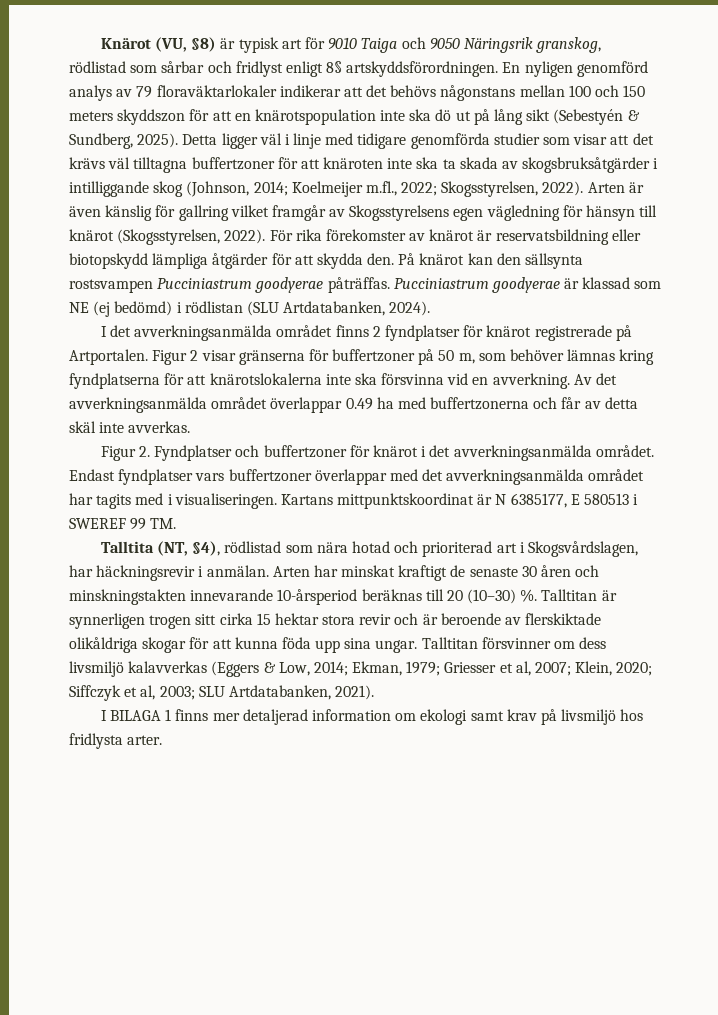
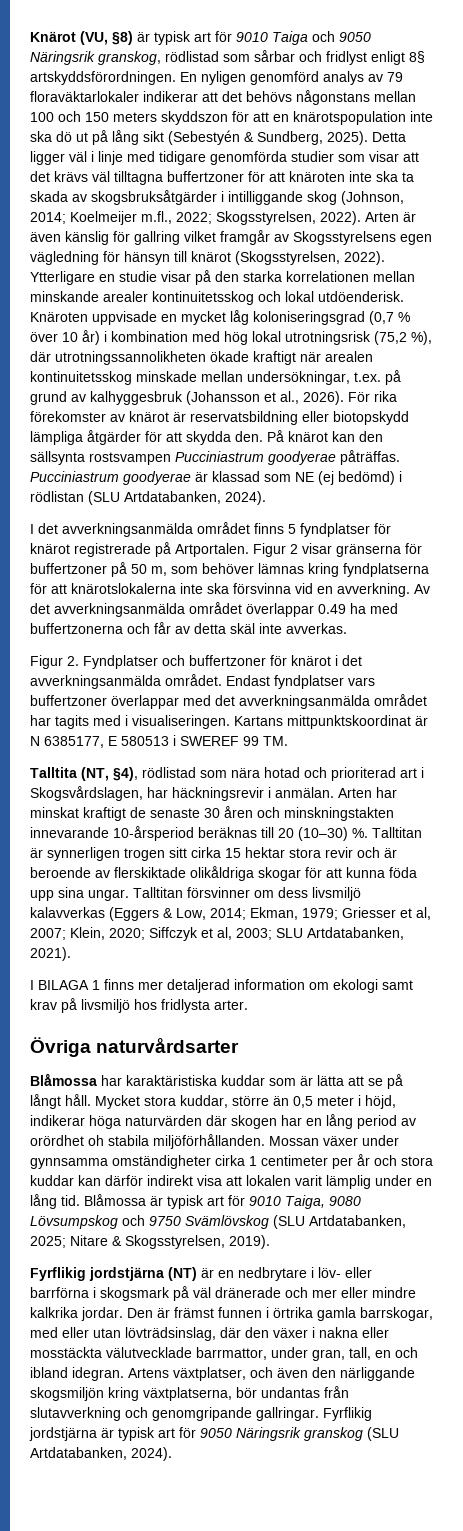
+ Ytterligare en studie visar på den starka korrelationen mellan minskande arealer kontinuitetsskog och lokal utdöenderisk. Knäroten uppvisade en mycket låg koloniseringsgrad (0,7 % över 10 år) i kombination med hög lokal utrotningsrisk (75,2 %), där utrotningssannolikheten ökade kraftigt när arealen kontinuitetsskog minskade mellan undersökningar, t.ex. på grund av kalhyggesbruk (Johansson et al., 2026).
- I det avverkningsanmälda området finns 2 fyndplatser för knärot registrerade på Artportalen.
+ I det avverkningsanmälda området finns 5 fyndplatser för knärot registrerade på Artportalen.
+ Övriga naturvårdsarter
+ Blåmossa har karaktäristiska kuddar som är lätta att se på långt håll. Mycket stora kuddar, större än 0,5 meter i höjd, indikerar höga naturvärden där skogen har en lång period av orördhet oh stabila miljöförhållanden. Mossan växer under gynnsamma omständigheter cirka 1 centimeter per år och stora kuddar kan därför indirekt visa att lokalen varit lämplig under en lång tid. Blåmossa är typisk art för 9010 Taiga, 9080 Lövsumpskog och 9750 Svämlövskog (SLU Artdatabanken, 2025; Nitare & Skogsstyrelsen, 2019).
+ Fyrflikig jordstjärna (NT) är en nedbrytare i löv- eller barrförna i skogsmark på väl dränerade och mer eller mindre kalkrika jordar. Den är främst funnen i örtrika gamla barrskogar, med eller utan lövträdsinslag, där den växer i nakna eller mosstäckta välutvecklade barrmattor, under gran, tall, en och ibland idegran. Artens växtplatser, och även den närliggande skogsmiljön kring växtplatserna, bör undantas från slutavverkning och genomgripande gallringar. Fyrflikig jordstjärna är typisk art för 9050 Näringsrik granskog (SLU Artdatabanken, 2024).

